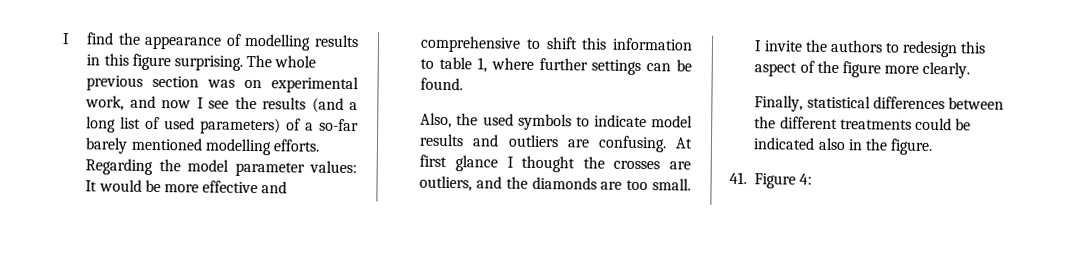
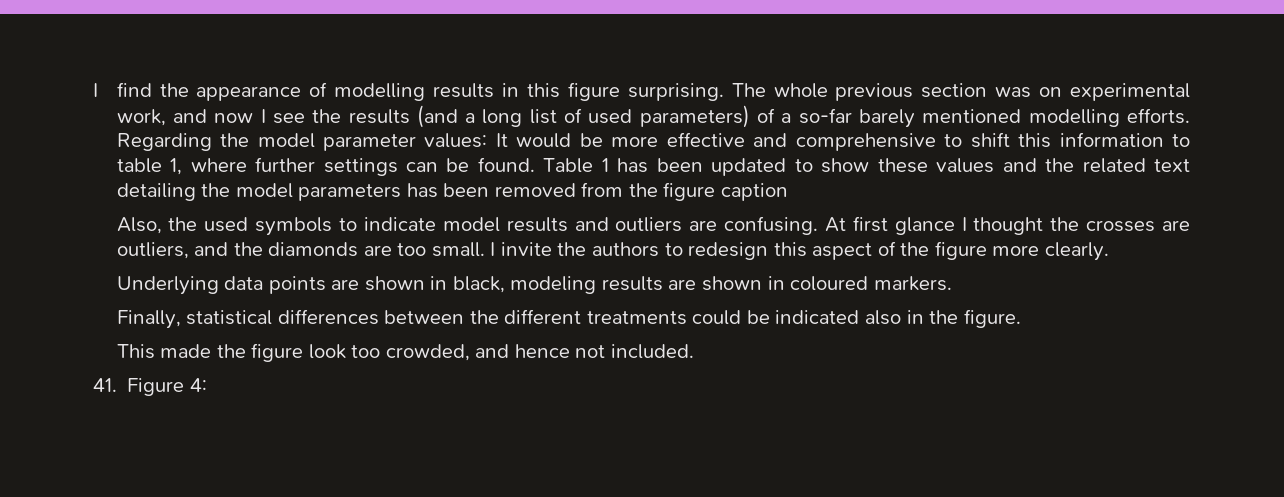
+ Table 1 has been updated to show these values and the related text detailing the model parameters has been removed from the figure caption
+ Underlying data points are shown in black, modeling results are shown in coloured markers.
+ This made the figure look too crowded, and hence not included.

